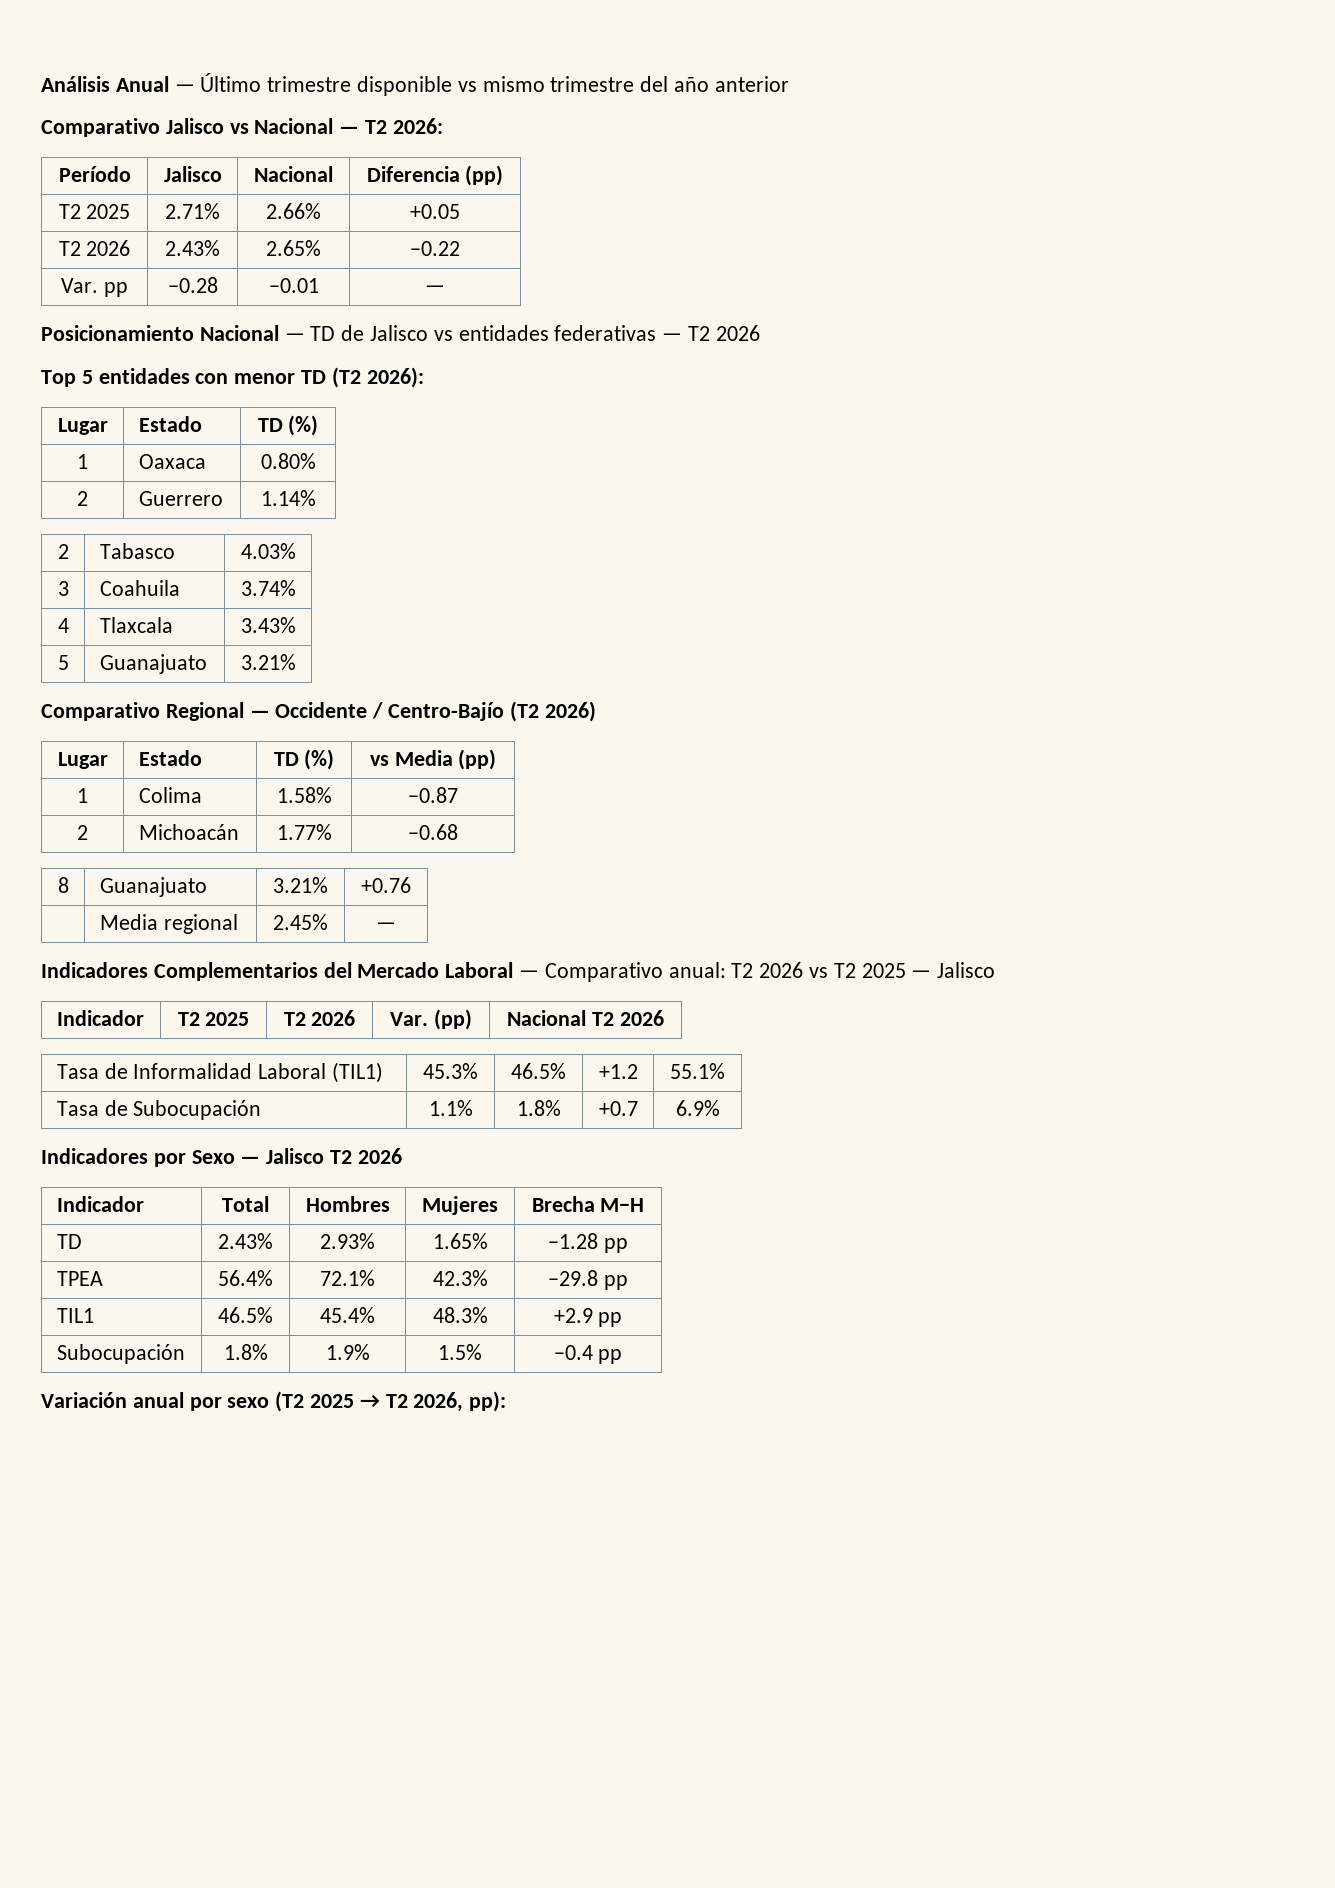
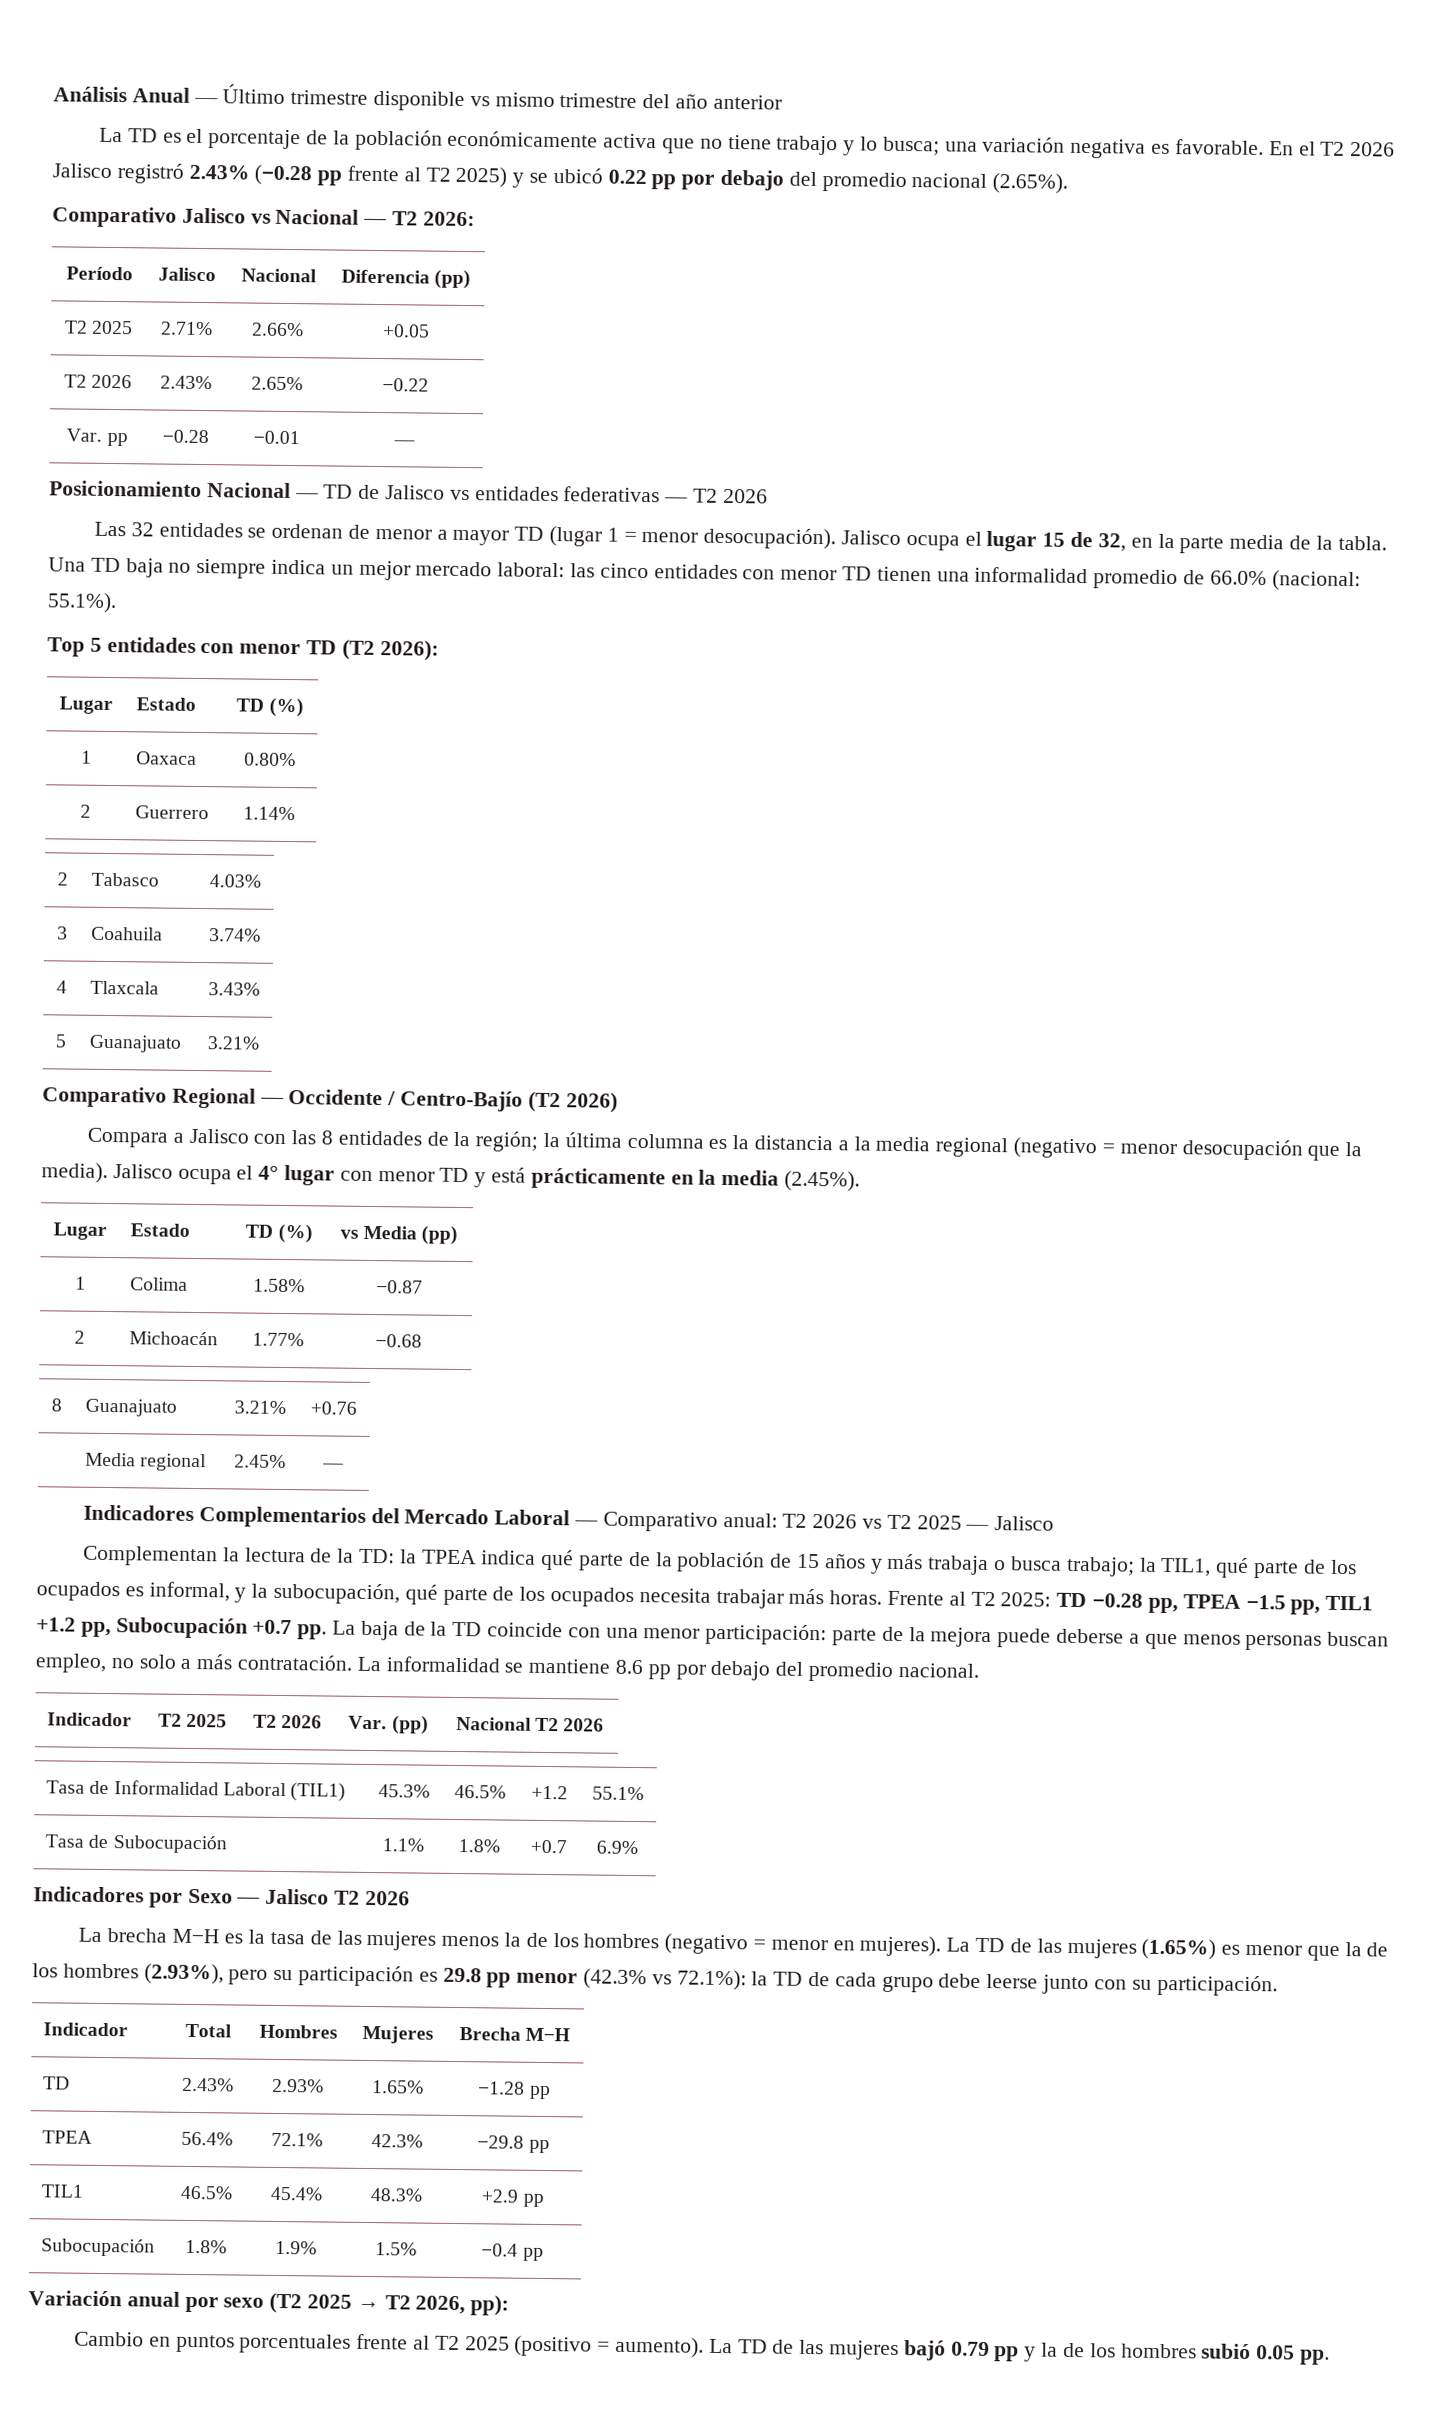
+ La TD es el porcentaje de la población económicamente activa que no tiene trabajo y lo busca; una variación negativa es favorable. En el T2 2026 Jalisco registró 2.43% (−0.28 pp frente al T2 2025) y se ubicó 0.22 pp por debajo del promedio nacional (2.65%).
+ Las 32 entidades se ordenan de menor a mayor TD (lugar 1 = menor desocupación). Jalisco ocupa el lugar 15 de 32, en la parte media de la tabla. Una TD baja no siempre indica un mejor mercado laboral: las cinco entidades con menor TD tienen una informalidad promedio de 66.0% (nacional: 55.1%).
+ Compara a Jalisco con las 8 entidades de la región; la última columna es la distancia a la media regional (negativo = menor desocupación que la media). Jalisco ocupa el 4° lugar con menor TD y está prácticamente en la media (2.45%).
+ Complementan la lectura de la TD: la TPEA indica qué parte de la población de 15 años y más trabaja o busca trabajo; la TIL1, qué parte de los ocupados es informal, y la subocupación, qué parte de los ocupados necesita trabajar más horas. Frente al T2 2025: TD −0.28 pp, TPEA −1.5 pp, TIL1 +1.2 pp, Subocupación +0.7 pp. La baja de la TD coincide con una menor participación: parte de la mejora puede deberse a que menos personas buscan empleo, no solo a más contratación. La informalidad se mantiene 8.6 pp por debajo del promedio nacional.
+ La brecha M−H es la tasa de las mujeres menos la de los hombres (negativo = menor en mujeres). La TD de las mujeres (1.65%) es menor que la de los hombres (2.93%), pero su participación es 29.8 pp menor (42.3% vs 72.1%): la TD de cada grupo debe leerse junto con su participación.
+ Cambio en puntos porcentuales frente al T2 2025 (positivo = aumento). La TD de las mujeres bajó 0.79 pp y la de los hombres subió 0.05 pp.

